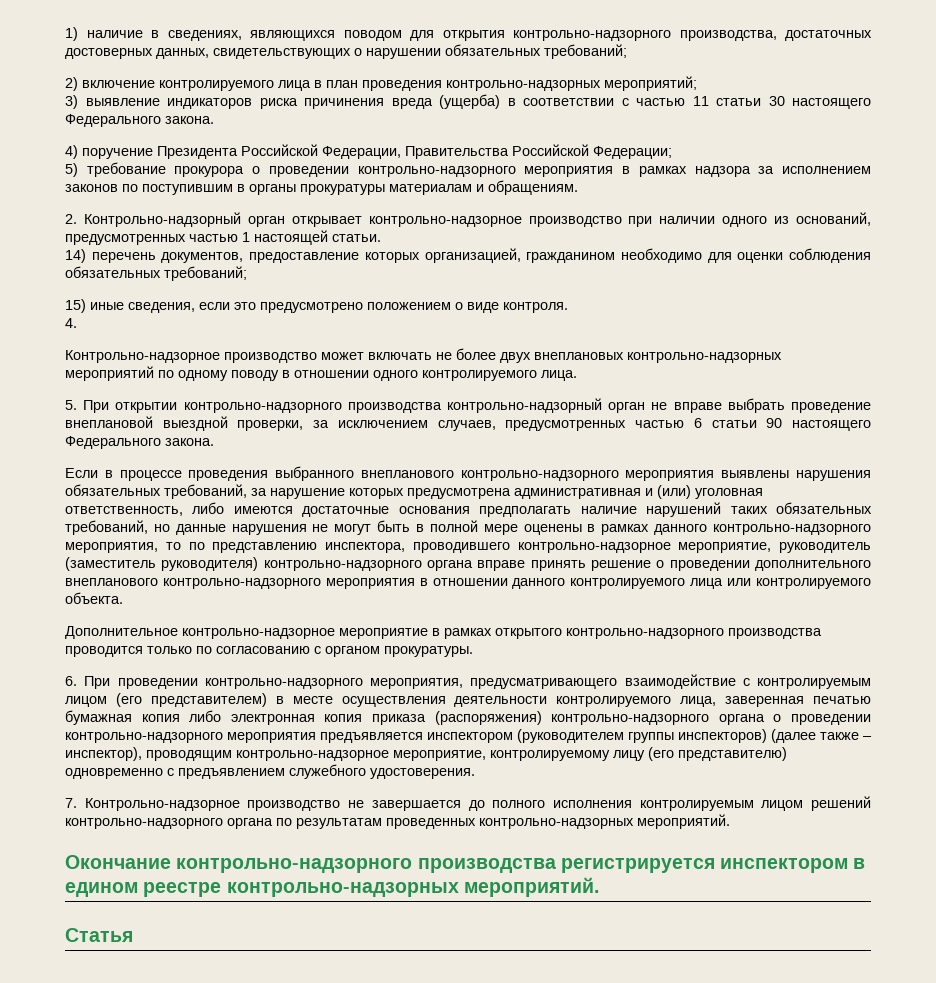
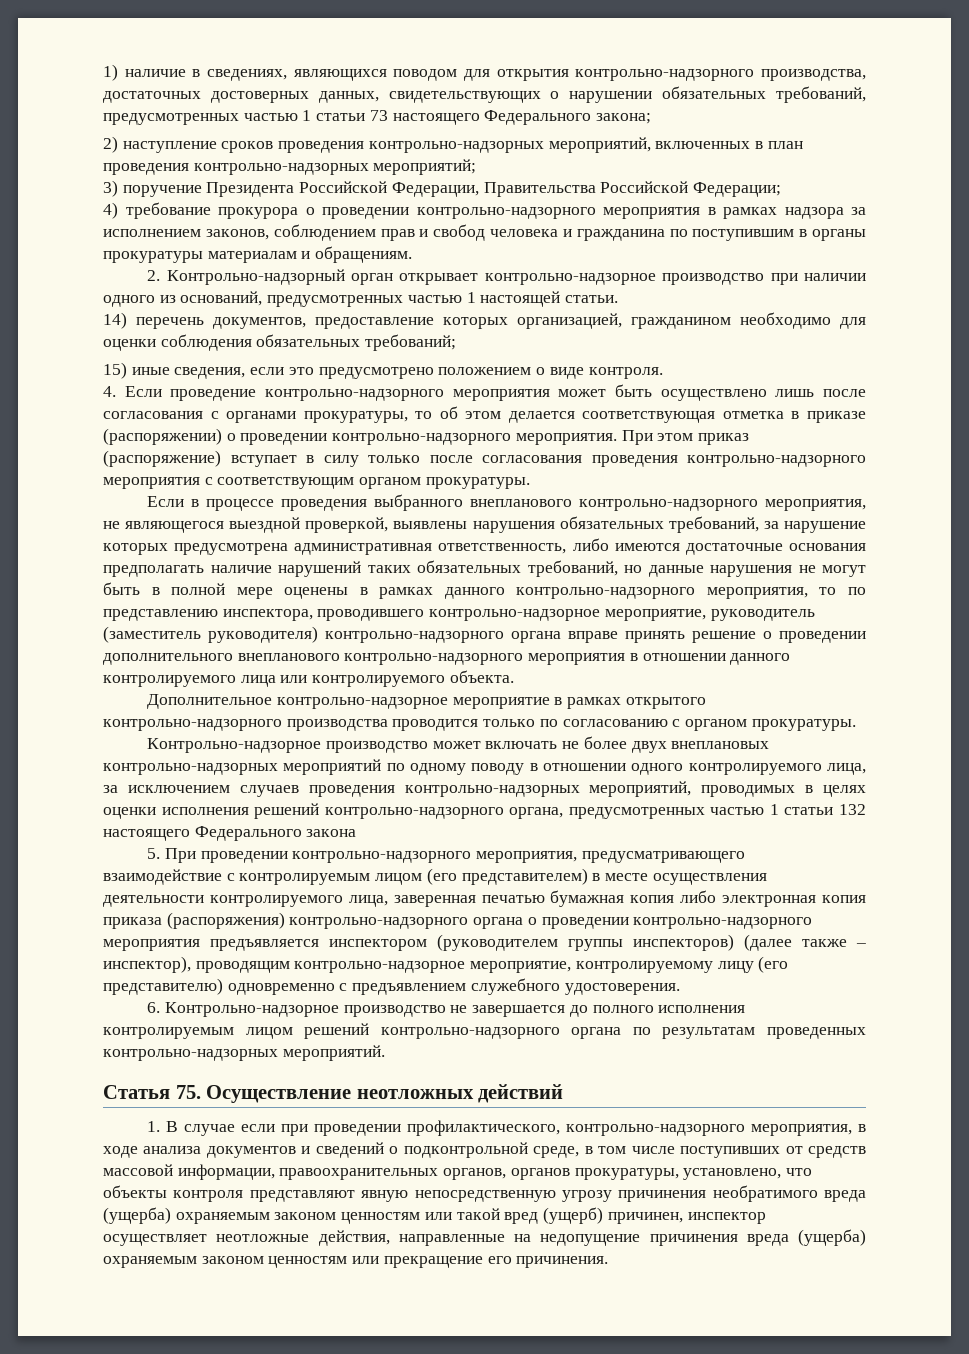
- 1) наличие в сведениях, являющихся поводом для открытия контрольно-надзорного производства, достаточных достоверных данных, свидетельствующих о нарушении обязательных требований;
- 2) включение контролируемого лица в план проведения контрольно-надзорных мероприятий;
+ 1) наличие в сведениях, являющихся поводом для открытия контрольно-надзорного производства, достаточных достоверных данных, свидетельствующих о нарушении обязательных требований, предусмотренных частью 1 статьи 73 настоящего Федерального закона;
+ 2) наступление сроков проведения контрольно-надзорных мероприятий, включенных в план проведения контрольно-надзорных мероприятий;
- 3) выявление индикаторов риска причинения вреда (ущерба) в соответствии с частью 11 статьи 30 настоящего Федерального закона.
- 4) поручение Президента Российской Федерации, Правительства Российской Федерации;
+ 3) поручение Президента Российской Федерации, Правительства Российской Федерации;
- 5) требование прокурора о проведении контрольно-надзорного мероприятия в рамках надзора за исполнением законов по поступившим в органы прокуратуры материалам и обращениям.
+ 4) требование прокурора о проведении контрольно-надзорного мероприятия в рамках надзора за исполнением законов, соблюдением прав и свобод человека и гражданина по поступившим в органы прокуратуры материалам и обращениям.
- 4.
- Контрольно-надзорное производство может включать не более двух внеплановых контрольно-надзорных мероприятий по одному поводу в отношении одного контролируемого лица.
- 5. При открытии контрольно-надзорного производства контрольно-надзорный орган не вправе выбрать проведение внеплановой выездной проверки, за исключением случаев, предусмотренных частью 6 статьи 90 настоящего Федерального закона.
+ 4. Если проведение контрольно-надзорного мероприятия может быть осуществлено лишь после согласования с органами прокуратуры, то об этом делается соответствующая отметка в приказе (распоряжении) о проведении контрольно-надзорного мероприятия. При этом приказ (распоряжение) вступает в силу только после согласования проведения контрольно-надзорного мероприятия с соответствующим органом прокуратуры.
- Если в процессе проведения выбранного внепланового контрольно-надзорного мероприятия выявлены нарушения обязательных требований, за нарушение которых предусмотрена административная и (или) уголовная ответственность, либо имеются достаточные основания предполагать наличие нарушений таких обязательных требований, но данные нарушения не могут быть в полной мере оценены в рамках данного контрольно-надзорного мероприятия, то по представлению инспектора, проводившего контрольно-надзорное мероприятие, руководитель (заместитель руководителя) контрольно-надзорного органа вправе принять решение о проведении дополнительного внепланового контрольно-надзорного мероприятия в отношении данного контролируемого лица или контролируемого объекта.
+ Если в процессе проведения выбранного внепланового контрольно-надзорного мероприятия, не являющегося выездной проверкой, выявлены нарушения обязательных требований, за нарушение которых предусмотрена административная ответственность, либо имеются достаточные основания предполагать наличие нарушений таких обязательных требований, но данные нарушения не могут быть в полной мере оценены в рамках данного контрольно-надзорного мероприятия, то по представлению инспектора, проводившего контрольно-надзорное мероприятие, руководитель (заместитель руководителя) контрольно-надзорного органа вправе принять решение о проведении дополнительного внепланового контрольно-надзорного мероприятия в отношении данного контролируемого лица или контролируемого объекта.
- 6. При проведении контрольно-надзорного мероприятия, предусматривающего взаимодействие с контролируемым лицом (его представителем) в месте осуществления деятельности контролируемого лица, заверенная печатью бумажная копия либо электронная копия приказа (распоряжения) контрольно-надзорного органа о проведении контрольно-надзорного мероприятия предъявляется инспектором (руководителем группы инспекторов) (далее также – инспектор), проводящим контрольно-надзорное мероприятие, контролируемому лицу (его представителю) одновременно с предъявлением служебного удостоверения.
+ Контрольно-надзорное производство может включать не более двух внеплановых контрольно-надзорных мероприятий по одному поводу в отношении одного контролируемого лица, за исключением случаев проведения контрольно-надзорных мероприятий, проводимых в целях оценки исполнения решений контрольно-надзорного органа, предусмотренных частью 1 статьи 132 настоящего Федерального закона
+ 5. При проведении контрольно-надзорного мероприятия, предусматривающего взаимодействие с контролируемым лицом (его представителем) в месте осуществления деятельности контролируемого лица, заверенная печатью бумажная копия либо электронная копия приказа (распоряжения) контрольно-надзорного органа о проведении контрольно-надзорного мероприятия предъявляется инспектором (руководителем группы инспекторов) (далее также – инспектор), проводящим контрольно-надзорное мероприятие, контролируемому лицу (его представителю) одновременно с предъявлением служебного удостоверения.
- 7. Контрольно-надзорное производство не завершается до полного исполнения контролируемым лицом решений контрольно-надзорного органа по результатам проведенных контрольно-надзорных мероприятий.
+ 6. Контрольно-надзорное производство не завершается до полного исполнения контролируемым лицом решений контрольно-надзорного органа по результатам проведенных контрольно-надзорных мероприятий.
- Окончание контрольно-надзорного производства регистрируется инспектором в едином реестре контрольно-надзорных мероприятий.
- Статья
+ Статья 75. Осуществление неотложных действий
+ 1. В случае если при проведении профилактического, контрольно-надзорного мероприятия, в ходе анализа документов и сведений о подконтрольной среде, в том числе поступивших от средств массовой информации, правоохранительных органов, органов прокуратуры, установлено, что объекты контроля представляют явную непосредственную угрозу причинения необратимого вреда (ущерба) охраняемым законом ценностям или такой вред (ущерб) причинен, инспектор осуществляет неотложные действия, направленные на недопущение причинения вреда (ущерба) охраняемым законом ценностям или прекращение его причинения.

